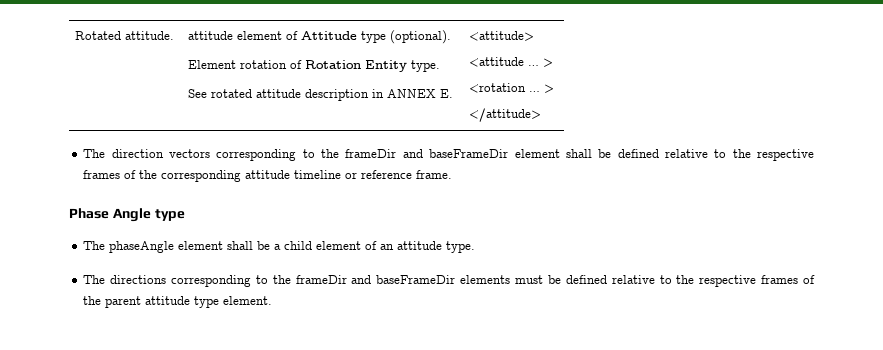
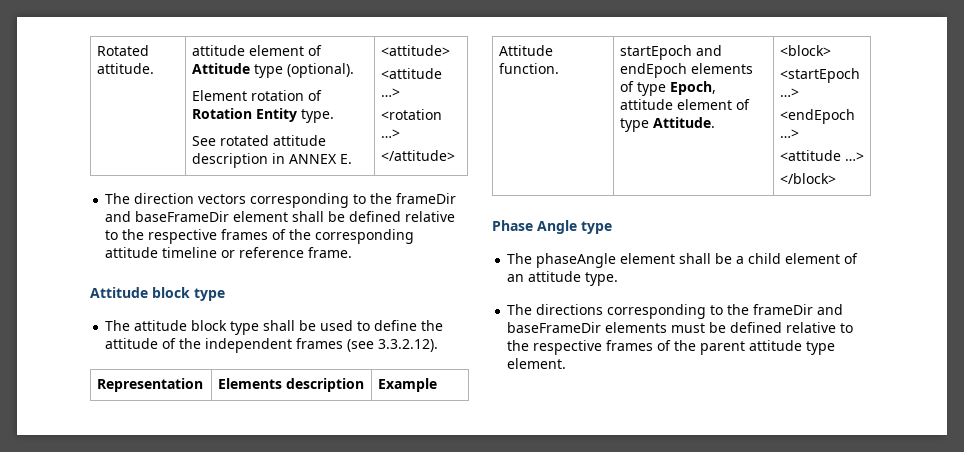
  Rotated attitude. | attitude element of Attitude type (optional).
  Element rotation of Rotation Entity type.
  See rotated attitude description in ANNEX E. | <attitude>
- <attitude … >
- <rotation … >
+ <attitude …>
+ <rotation …>
+ Attitude block type
+ The attitude block type shall be used to define the attitude of the independent frames (see 3.3.2.12).
+ Representation | Elements description | Example
+ Attitude function. | startEpoch and endEpoch elements of type Epoch, attitude element of type Attitude. | <block>
+ <startEpoch …>
+ <endEpoch …>
+ <attitude …>
+ </block>

